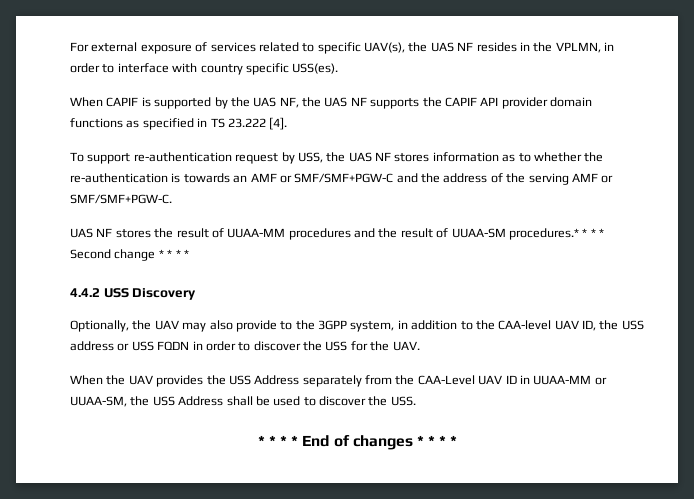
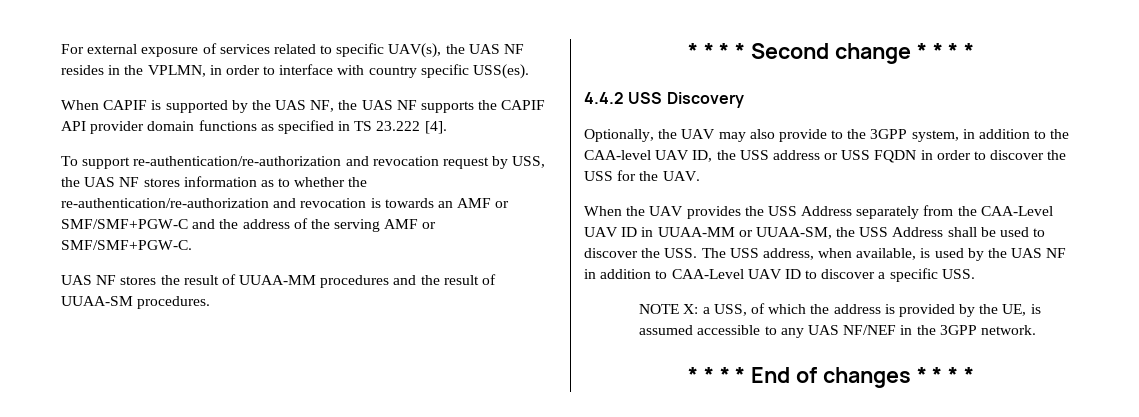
- To support re-authentication request by USS, the UAS NF stores information as to whether the re-authentication is towards an AMF or SMF/SMF+PGW-C and the address of the serving AMF or SMF/SMF+PGW-C.
+ To support re-authentication/re-authorization and revocation request by USS, the UAS NF stores information as to whether the re-authentication/re-authorization and revocation is towards an AMF or SMF/SMF+PGW-C and the address of the serving AMF or SMF/SMF+PGW-C.
- UAS NF stores the result of UUAA-MM procedures and the result of UUAA-SM procedures.* * * * Second change * * * *
+ UAS NF stores the result of UUAA-MM procedures and the result of UUAA-SM procedures.
+ * * * * Second change * * * *
- When the UAV provides the USS Address separately from the CAA-Level UAV ID in UUAA-MM or UUAA-SM, the USS Address shall be used to discover the USS.
+ When the UAV provides the USS Address separately from the CAA-Level UAV ID in UUAA-MM or UUAA-SM, the USS Address shall be used to discover the USS. The USS address, when available, is used by the UAS NF in addition to CAA-Level UAV ID to discover a specific USS.
+ NOTE X: a USS, of which the address is provided by the UE, is assumed accessible to any UAS NF/NEF in the 3GPP network.

